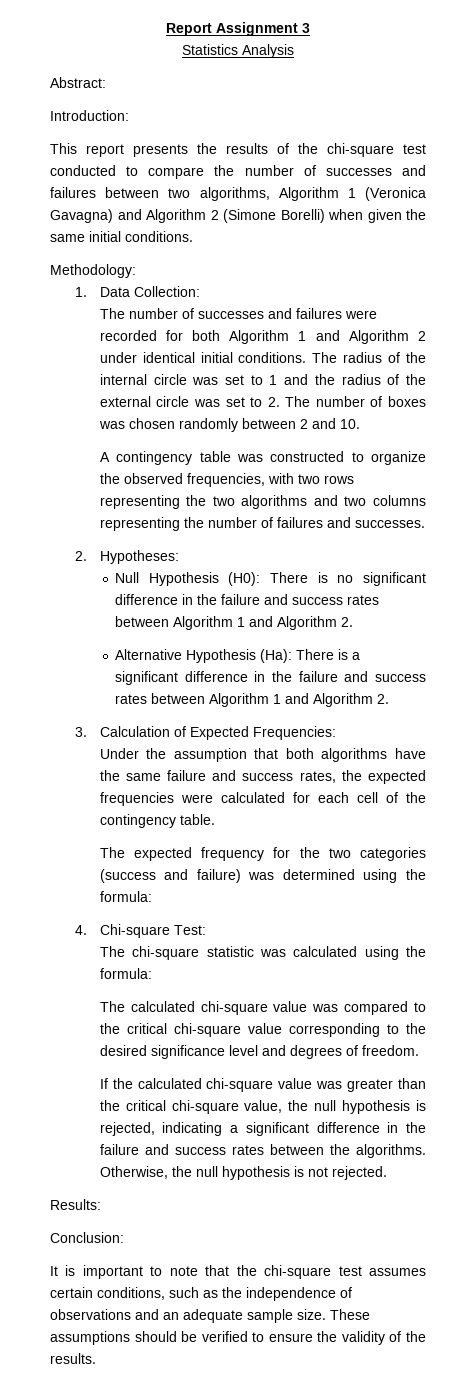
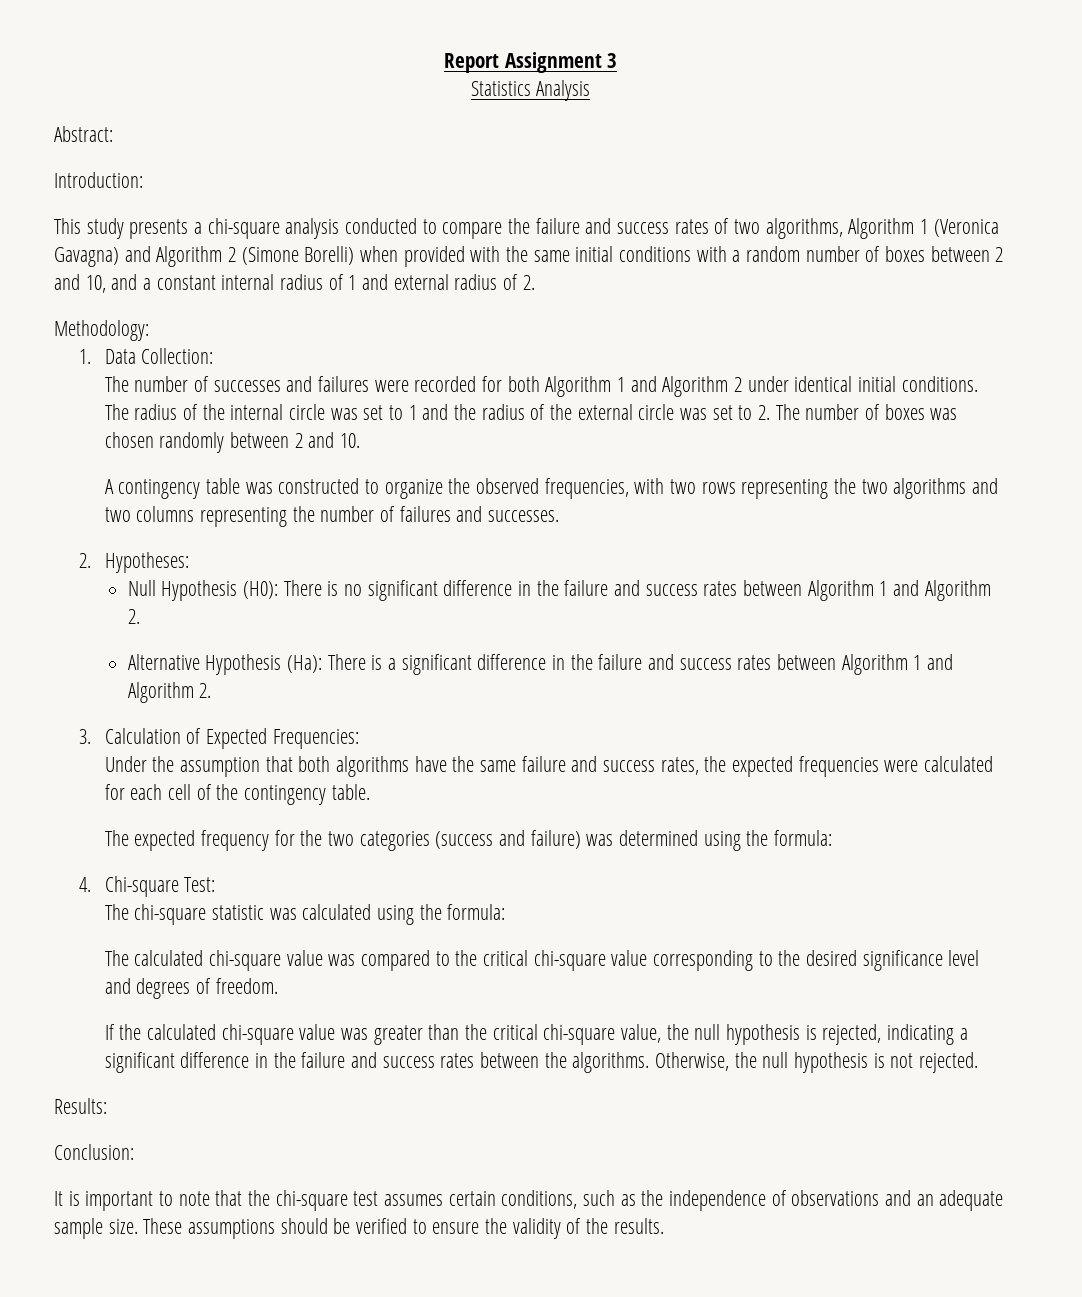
- This report presents the results of the chi-square test conducted to compare the number of successes and failures between two algorithms, Algorithm 1 (Veronica Gavagna) and Algorithm 2 (Simone Borelli) when given the same initial conditions.
+ This study presents a chi-square analysis conducted to compare the failure and success rates of two algorithms, Algorithm 1 (Veronica Gavagna) and Algorithm 2 (Simone Borelli) when provided with the same initial conditions with a random number of boxes between 2 and 10, and a constant internal radius of 1 and external radius of 2.

